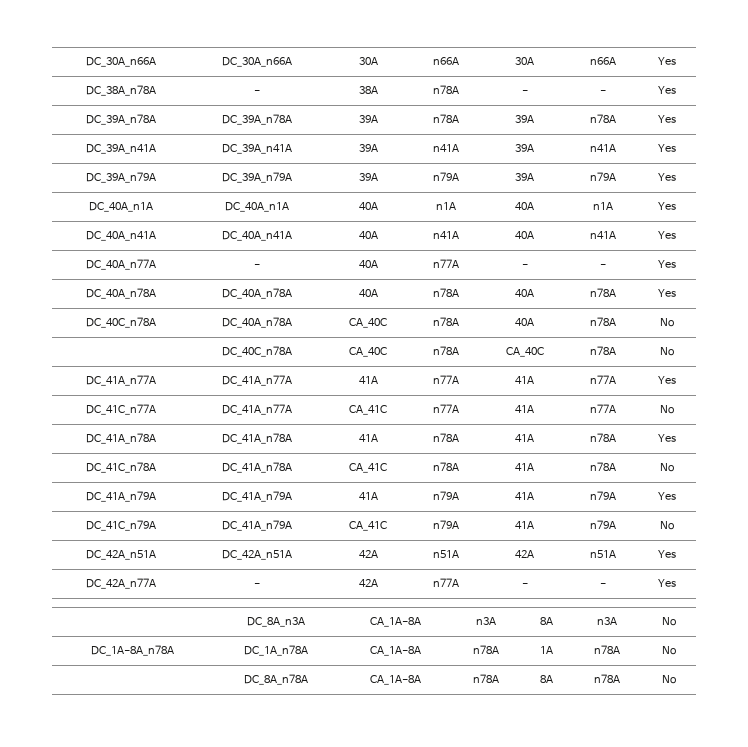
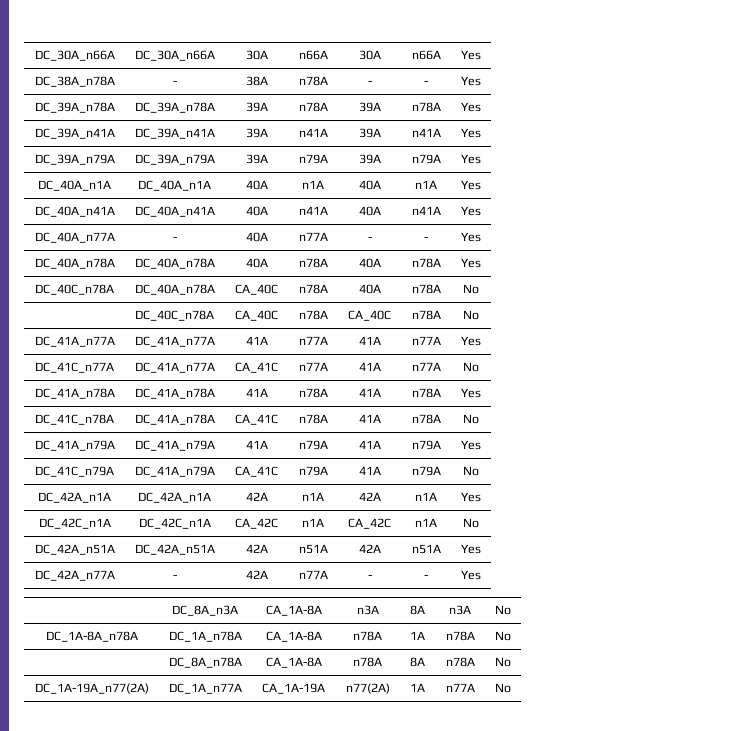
+ DC_42A_n1A | DC_42A_n1A | 42A | n1A | 42A | n1A | Yes
+ DC_42C_n1A | DC_42C_n1A | CA_42C | n1A | CA_42C | n1A | No
+ DC_1A-19A_n77(2A) | DC_1A_n77A | CA_1A-19A | n77(2A) | 1A | n77A | No

